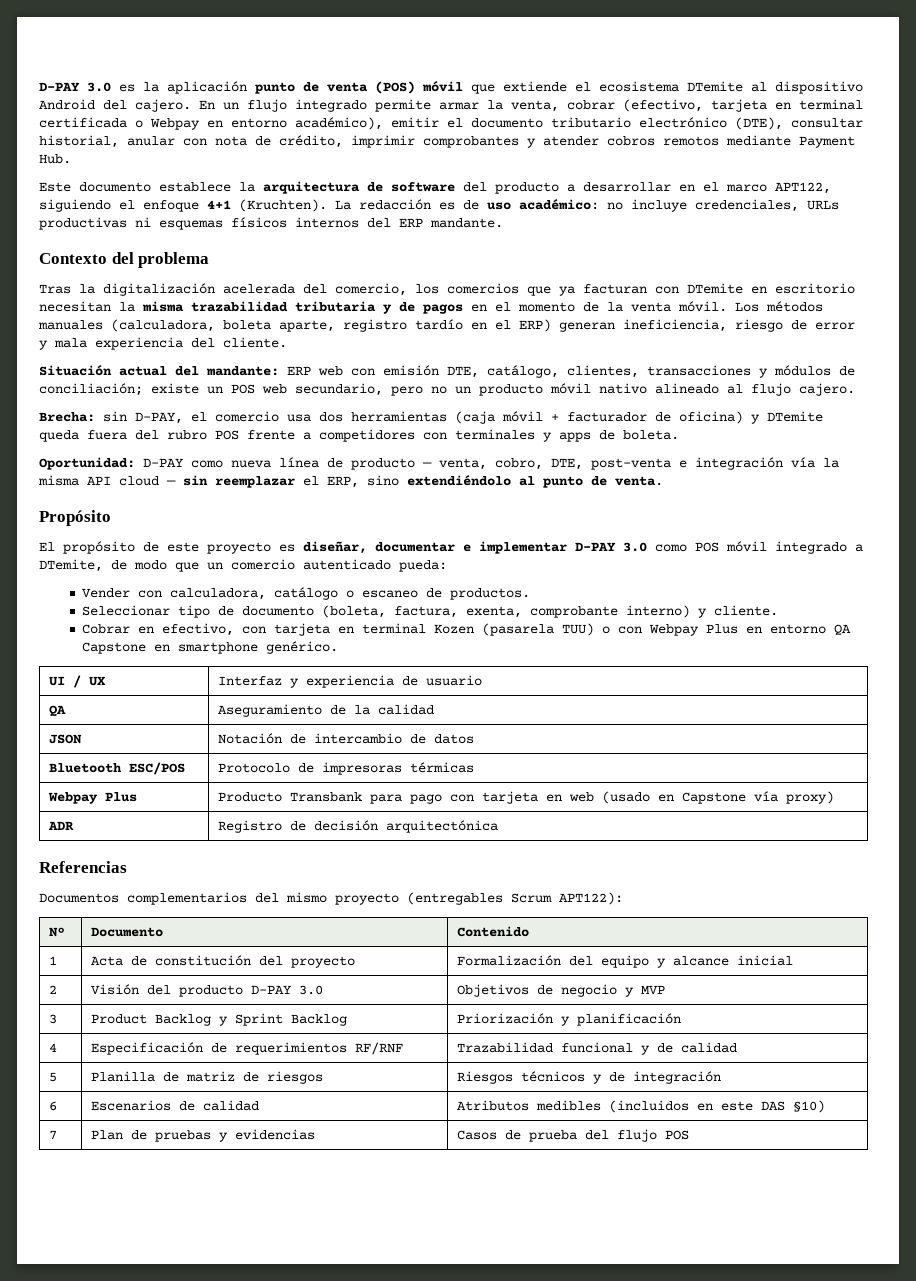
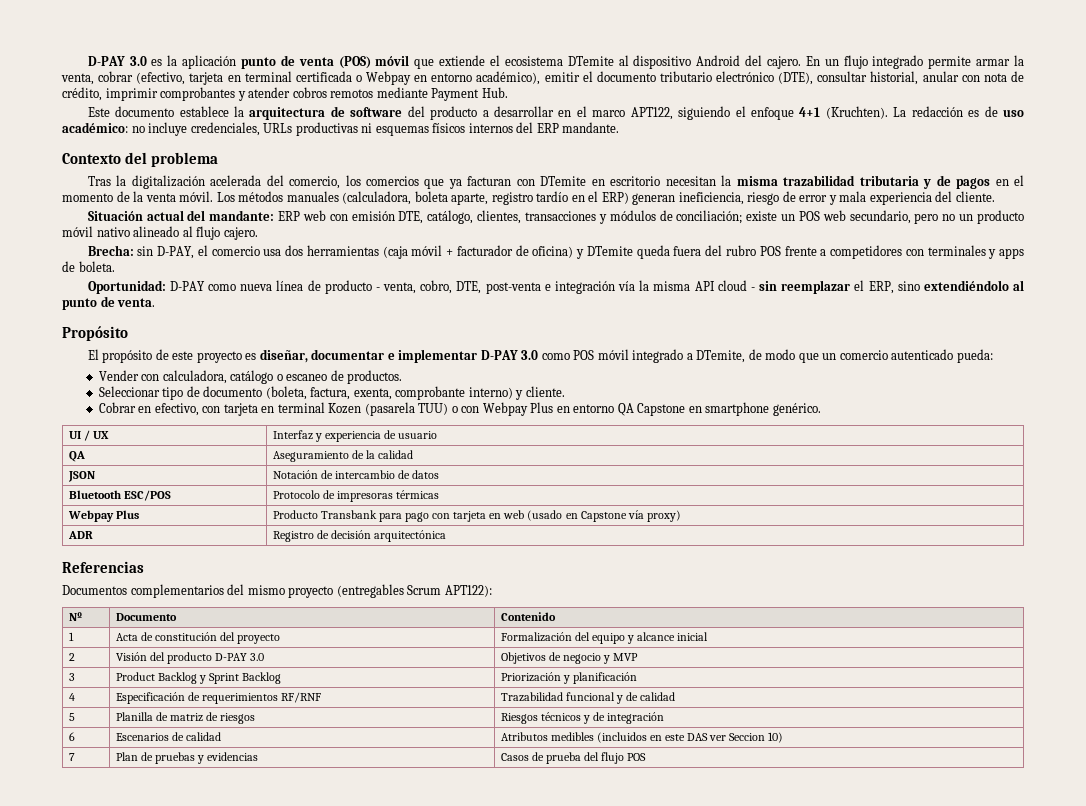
- Oportunidad: D-PAY como nueva línea de producto — venta, cobro, DTE, post-venta e integración vía la misma API cloud — sin reemplazar el ERP, sino extendiéndolo al punto de venta.
+ Oportunidad: D-PAY como nueva línea de producto - venta, cobro, DTE, post-venta e integración vía la misma API cloud - sin reemplazar el ERP, sino extendiéndolo al punto de venta.
- 6 | Escenarios de calidad | Atributos medibles (incluidos en este DAS §10)
+ 6 | Escenarios de calidad | Atributos medibles (incluidos en este DAS ver Seccion 10)

